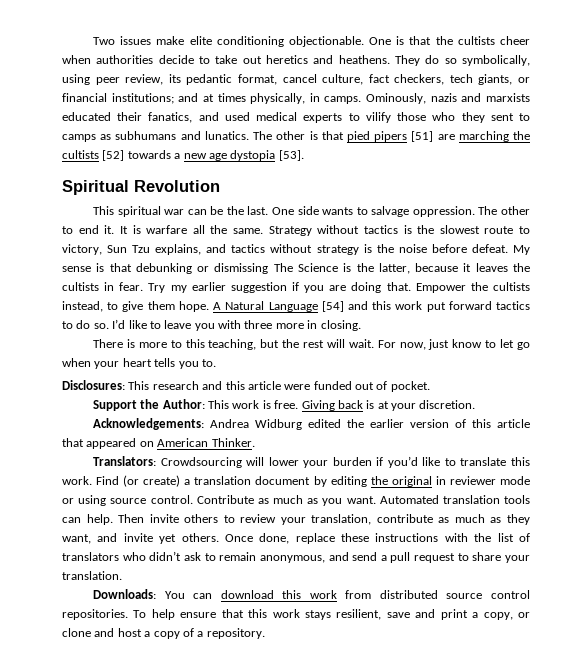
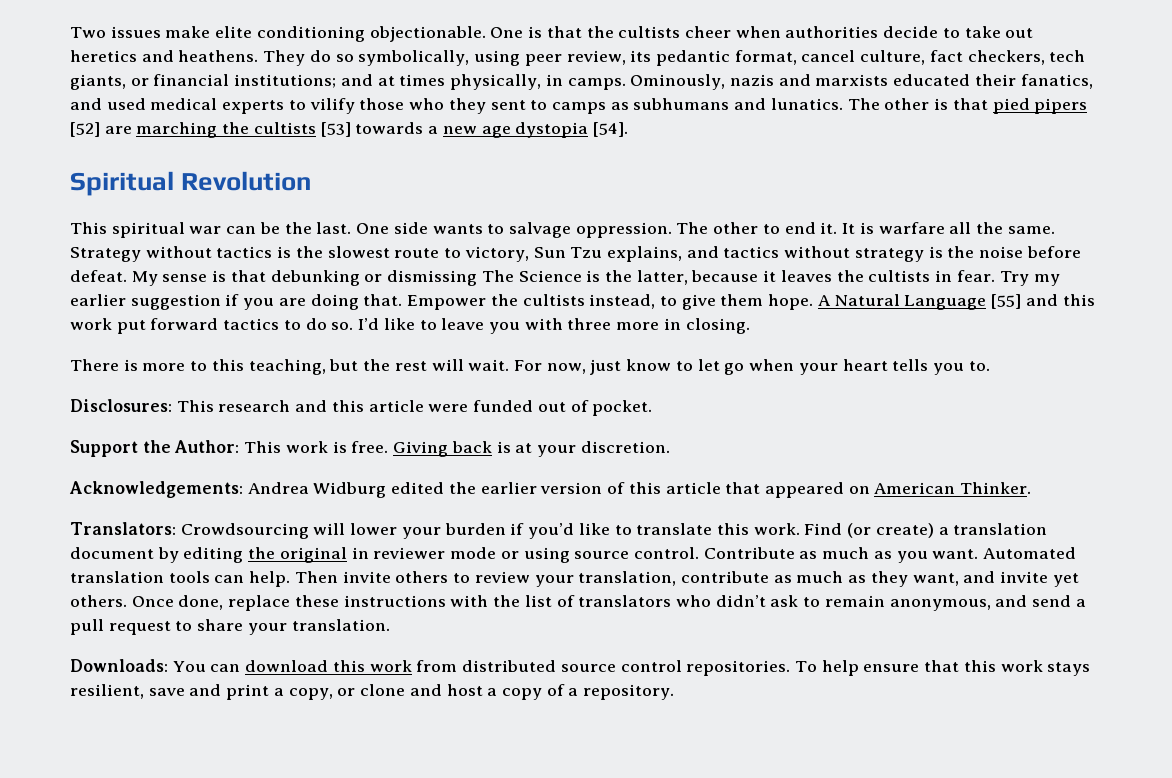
- The other is that pied pipers [51] are marching the cultists [52] towards a new age dystopia [53].
+ The other is that pied pipers [52] are marching the cultists [53] towards a new age dystopia [54].
- A Natural Language [54] and this work put forward tactics to do so.
+ A Natural Language [55] and this work put forward tactics to do so.

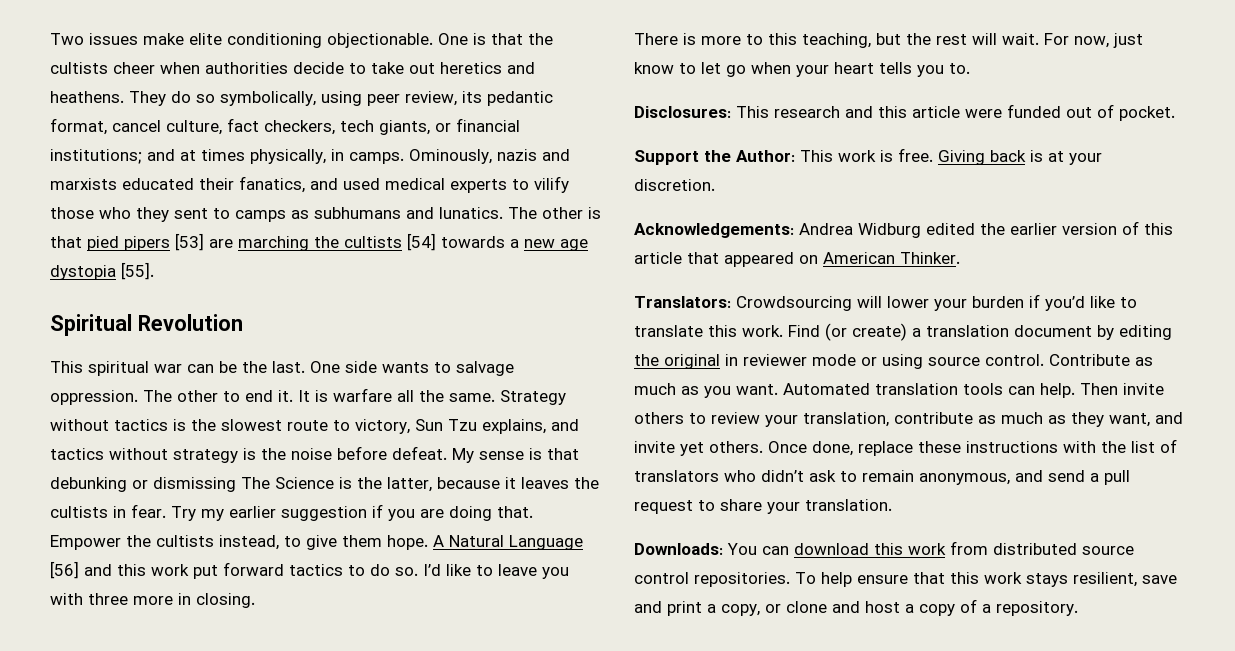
- The other is that pied pipers [52] are marching the cultists [53] towards a new age dystopia [54].
+ The other is that pied pipers [53] are marching the cultists [54] towards a new age dystopia [55].
- A Natural Language [55] and this work put forward tactics to do so.
+ A Natural Language [56] and this work put forward tactics to do so.

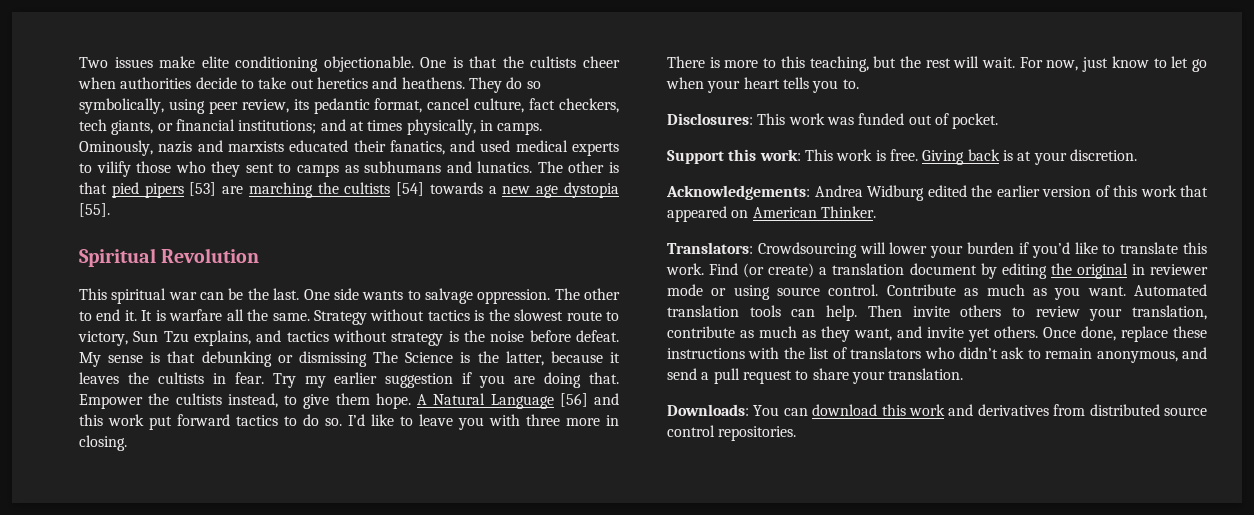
- Disclosures: This research and this article were funded out of pocket.
+ Disclosures: This work was funded out of pocket.
- Support the Author: This work is free.
+ Support this work: This work is free.
- Acknowledgements: Andrea Widburg edited the earlier version of this article that appeared on American Thinker.
+ Acknowledgements: Andrea Widburg edited the earlier version of this work that appeared on American Thinker.
- Downloads: You can download this work from distributed source control repositories. To help ensure that this work stays resilient, save and print a copy, or clone and host a copy of a repository.
+ Downloads: You can download this work and derivatives from distributed source control repositories.

